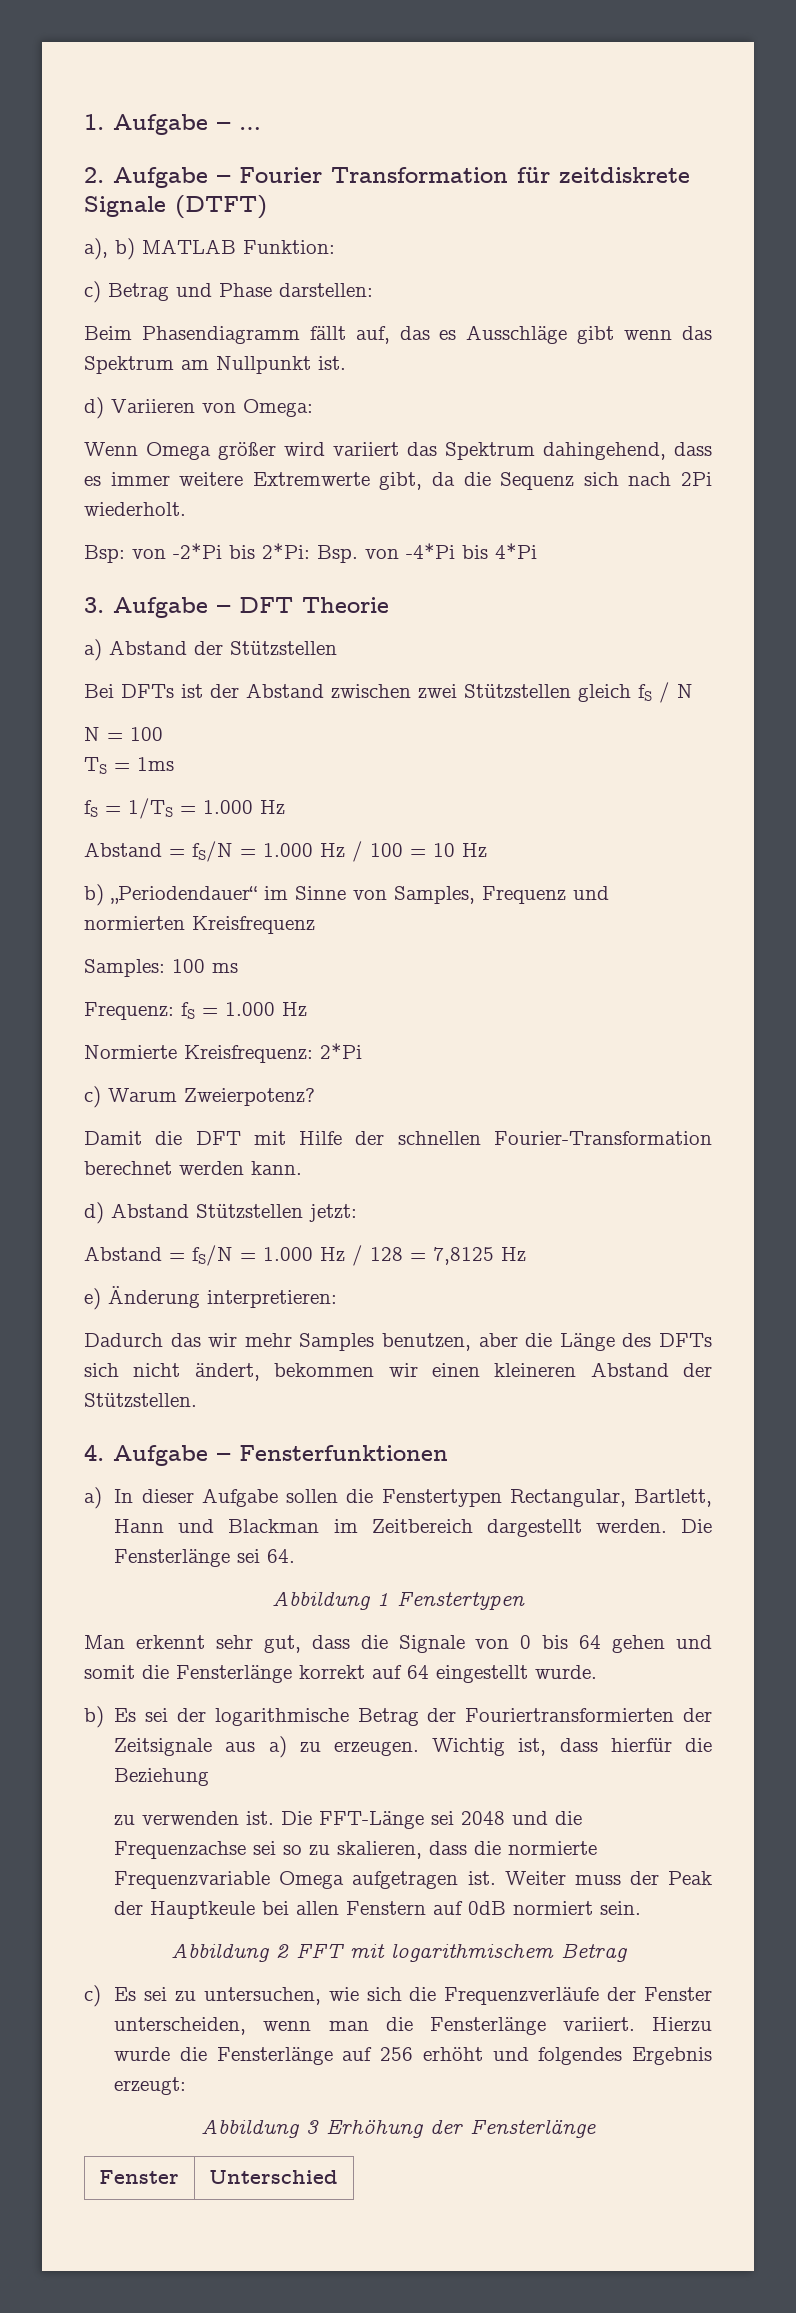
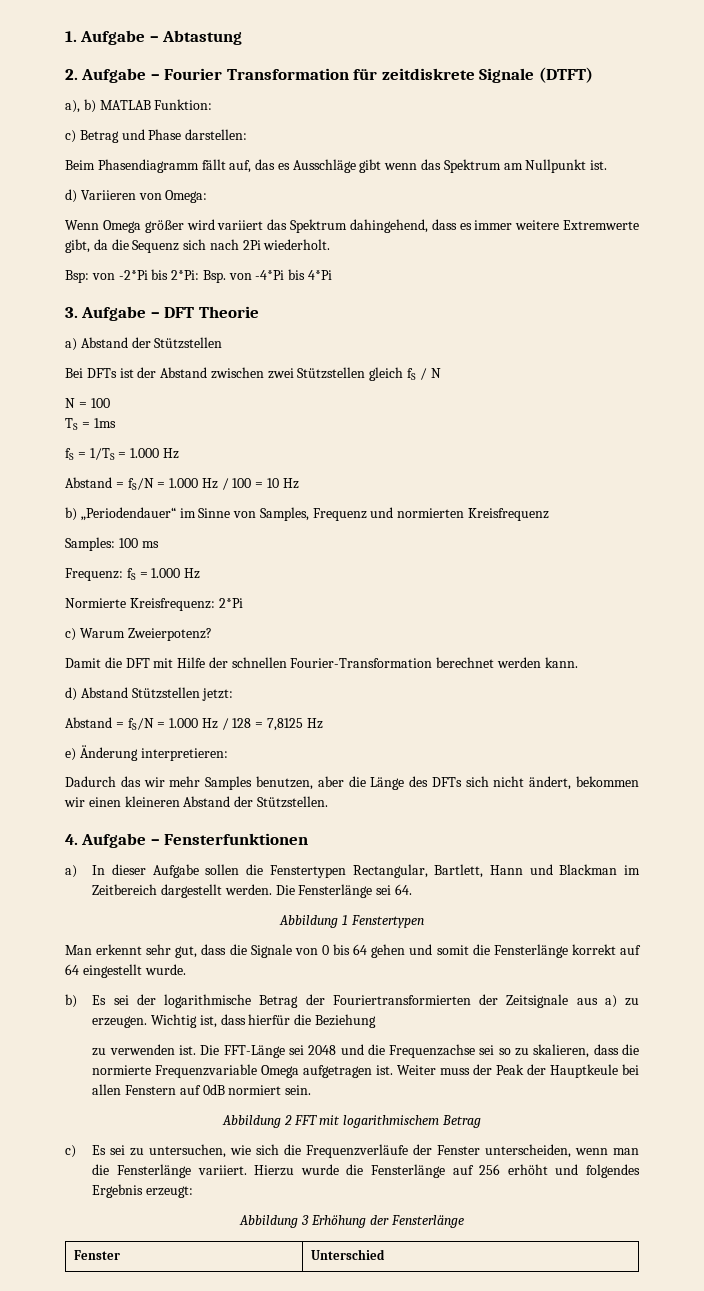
- 1. Aufgabe – …
+ 1. Aufgabe – Abtastung

